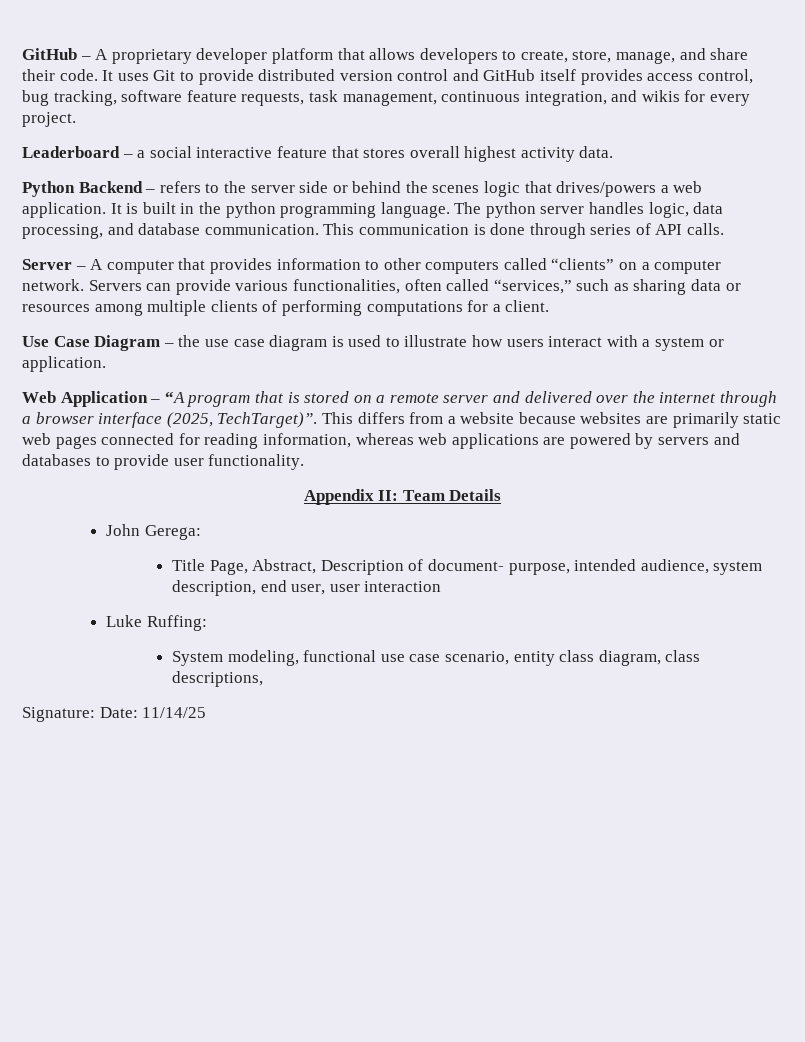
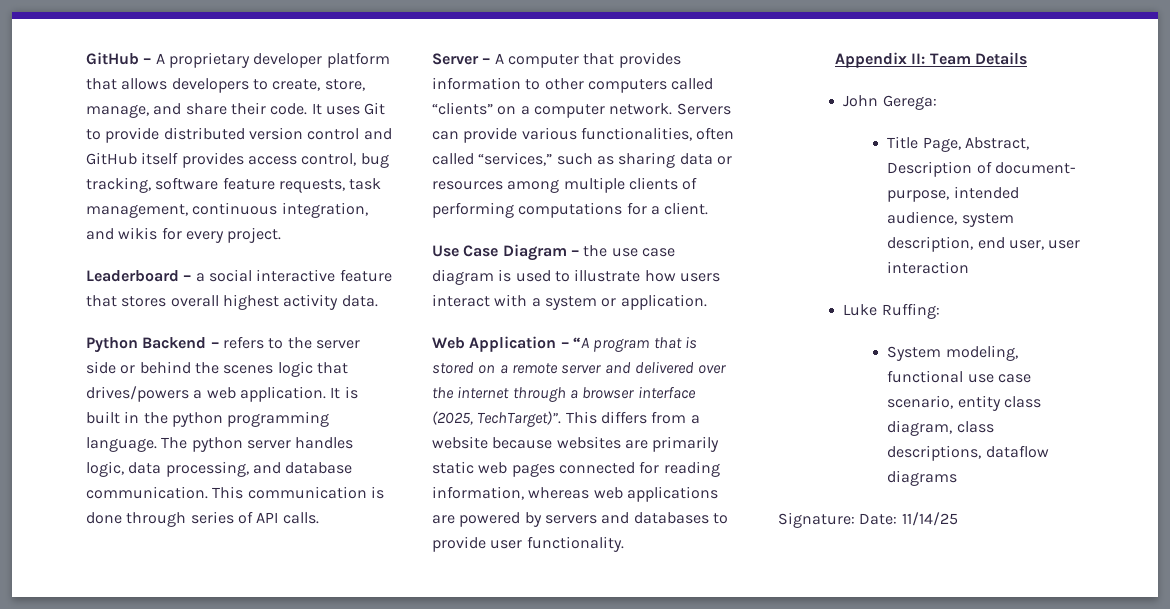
- System modeling, functional use case scenario, entity class diagram, class descriptions,
+ System modeling, functional use case scenario, entity class diagram, class descriptions, dataflow diagrams

